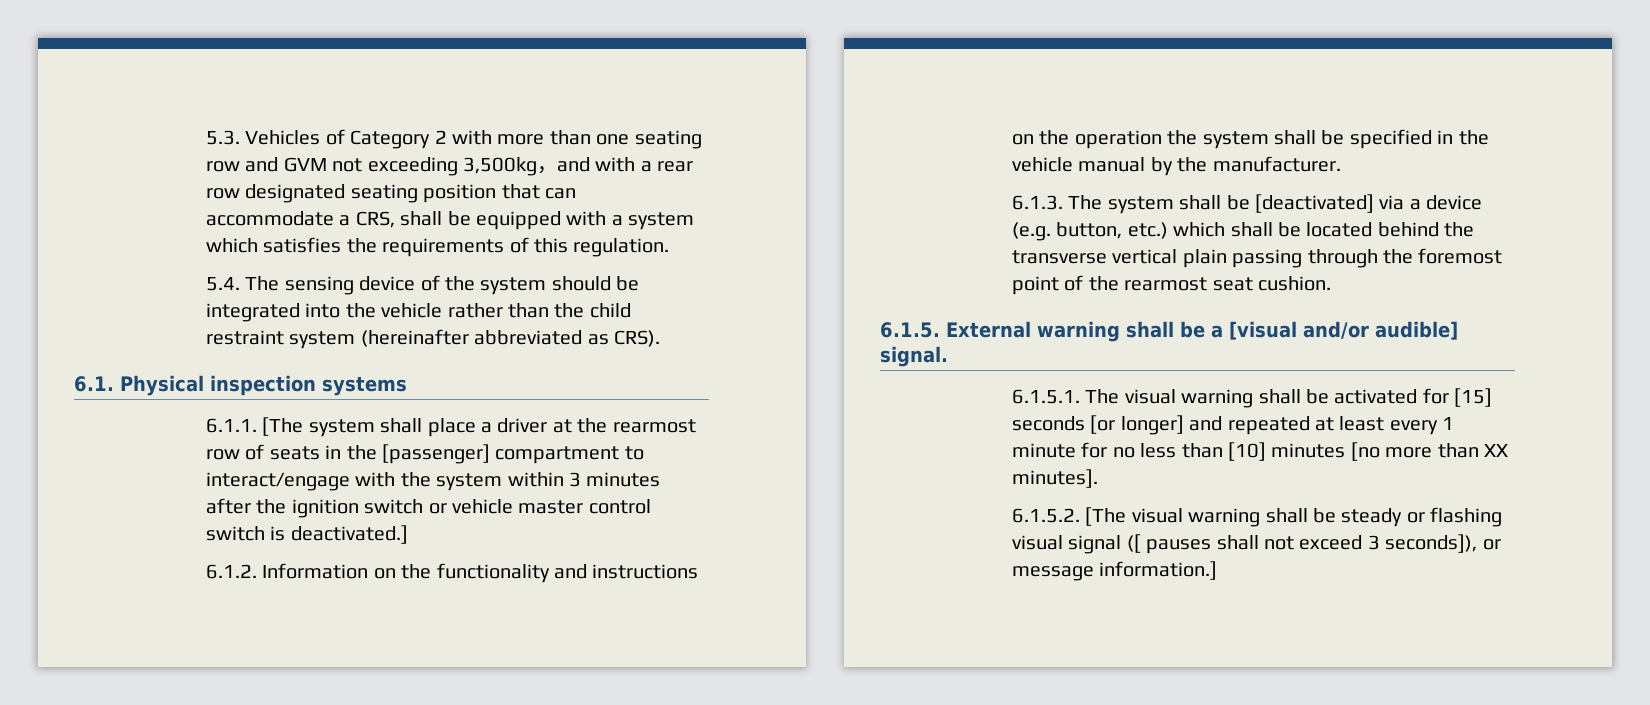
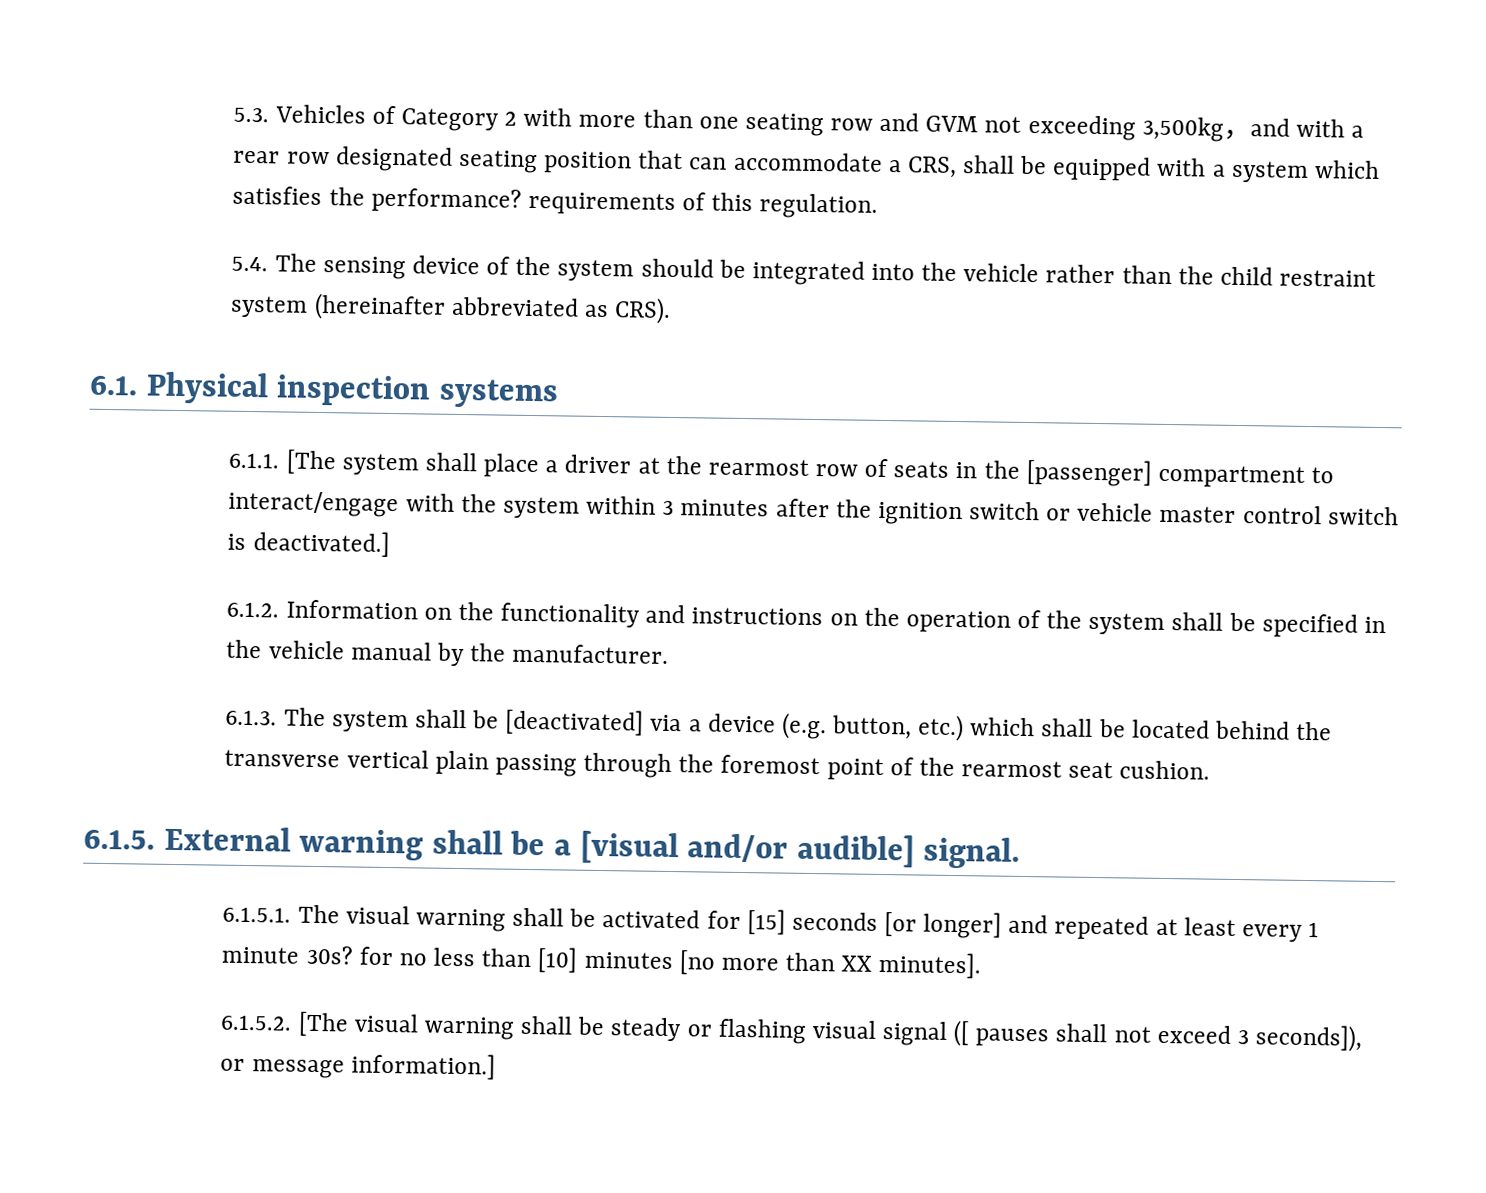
- 5.3. Vehicles of Category 2 with more than one seating row and GVM not exceeding 3,500kg，and with a rear row designated seating position that can accommodate a CRS, shall be equipped with a system which satisfies the requirements of this regulation.
+ 5.3. Vehicles of Category 2 with more than one seating row and GVM not exceeding 3,500kg，and with a rear row designated seating position that can accommodate a CRS, shall be equipped with a system which satisfies the performance? requirements of this regulation.
- 6.1.2. Information on the functionality and instructions on the operation the system shall be specified in the vehicle manual by the manufacturer.
+ 6.1.2. Information on the functionality and instructions on the operation of the system shall be specified in the vehicle manual by the manufacturer.
- 6.1.5.1. The visual warning shall be activated for [15] seconds [or longer] and repeated at least every 1 minute for no less than [10] minutes [no more than XX minutes].
+ 6.1.5.1. The visual warning shall be activated for [15] seconds [or longer] and repeated at least every 1 minute 30s? for no less than [10] minutes [no more than XX minutes].

